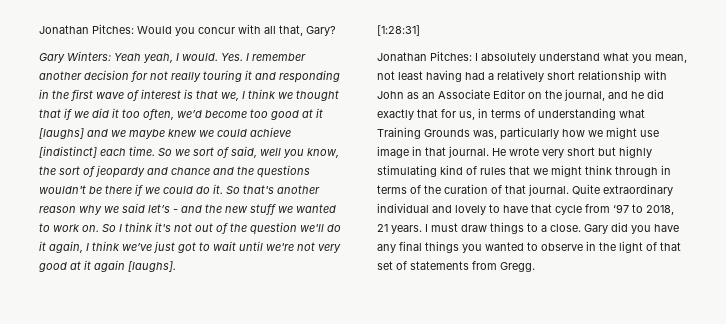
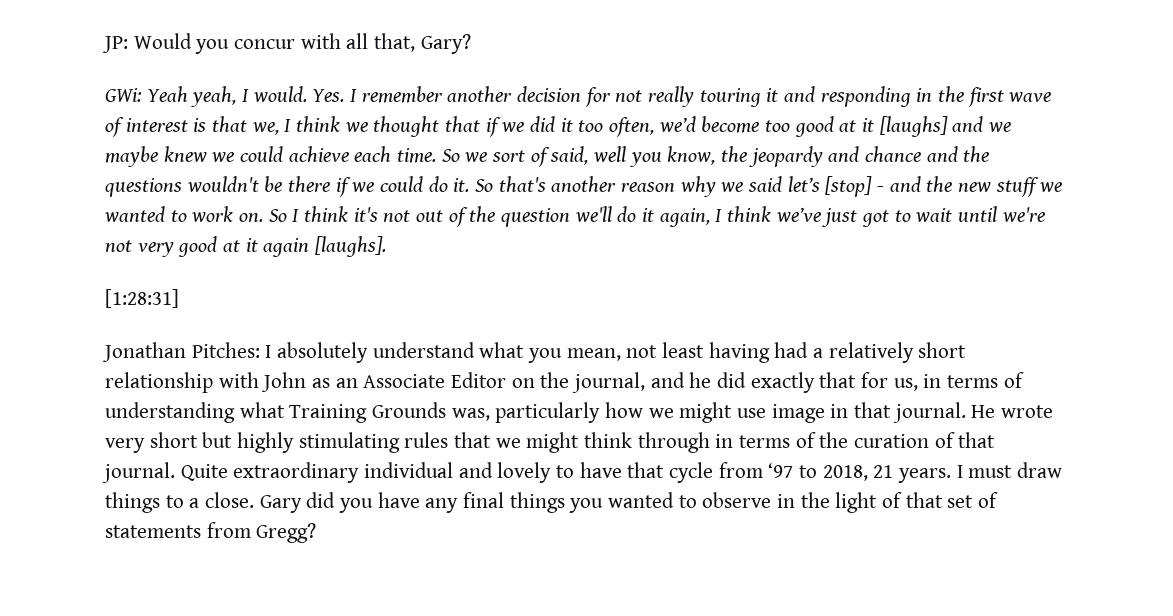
- Jonathan Pitches: Would you concur with all that, Gary?
+ JP: Would you concur with all that, Gary?
- Gary Winters: Yeah yeah, I would.
+ GWi: Yeah yeah, I would.
- Yes. I remember another decision for not really touring it and responding in the first wave of interest is that we, I think we thought that if we did it too often, we’d become too good at it [laughs] and we maybe knew we could achieve [indistinct] each time.
+ Yes. I remember another decision for not really touring it and responding in the first wave of interest is that we, I think we thought that if we did it too often, we’d become too good at it [laughs] and we maybe knew we could achieve each time.
- So we sort of said, well you know, the sort of jeopardy and chance and the questions wouldn't be there if we could do it.
+ So we sort of said, well you know, the jeopardy and chance and the questions wouldn't be there if we could do it.
- So that's another reason why we said let’s - and the new stuff we wanted to work on.
+ So that's another reason why we said let’s [stop] - and the new stuff we wanted to work on.
- He wrote very short but highly stimulating kind of rules that we might think through in terms of the curation of that journal.
+ He wrote very short but highly stimulating rules that we might think through in terms of the curation of that journal.
- Gary did you have any final things you wanted to observe in the light of that set of statements from Gregg.
+ Gary did you have any final things you wanted to observe in the light of that set of statements from Gregg?

